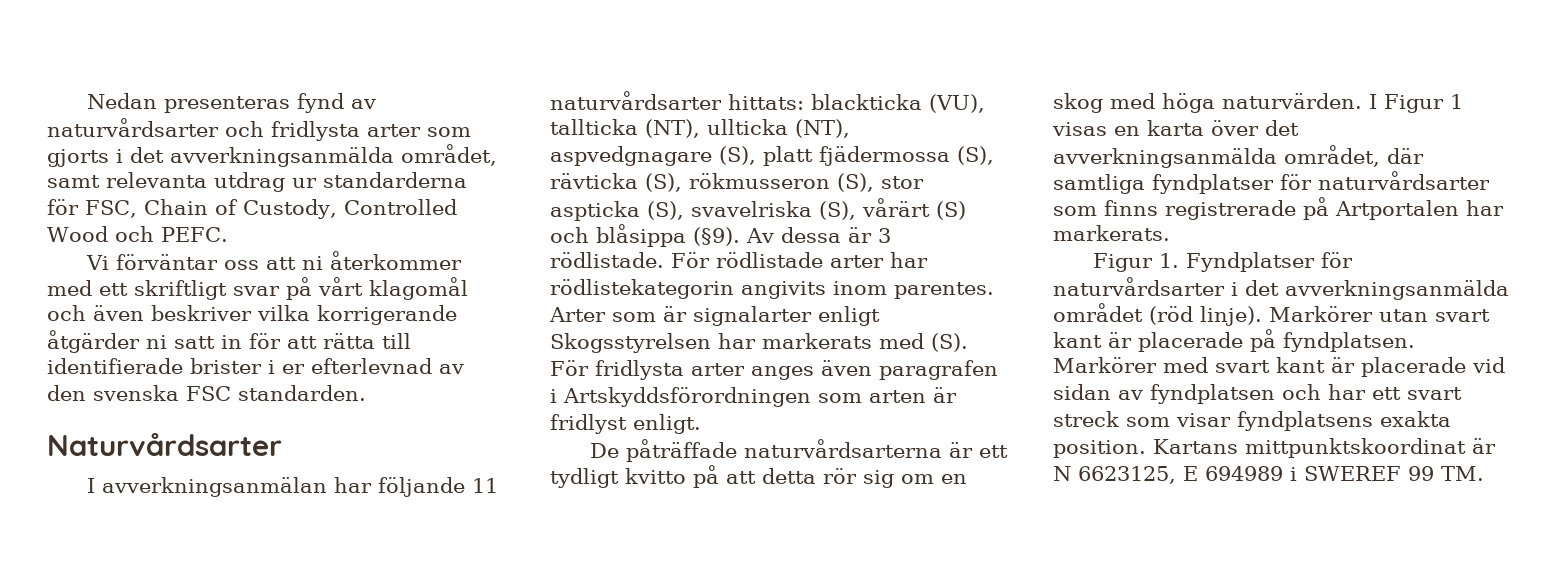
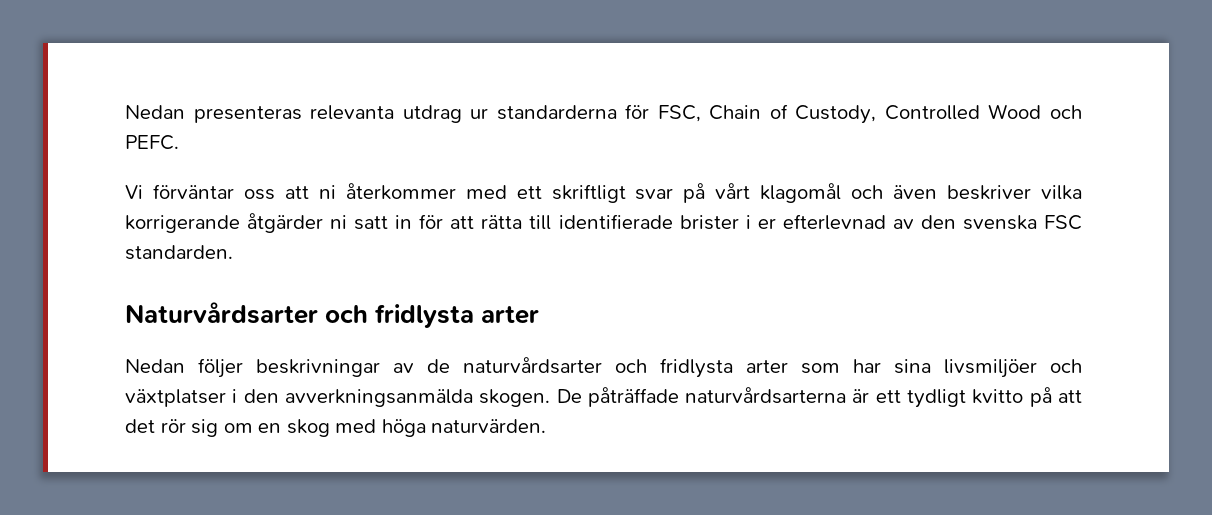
- Nedan presenteras fynd av naturvårdsarter och fridlysta arter som gjorts i det avverkningsanmälda området, samt relevanta utdrag ur standarderna för FSC, Chain of Custody, Controlled Wood och PEFC.
+ Nedan presenteras relevanta utdrag ur standarderna för FSC, Chain of Custody, Controlled Wood och PEFC.
- Naturvårdsarter
- I avverkningsanmälan har följande 11 naturvårdsarter hittats: blackticka (VU), tallticka (NT), ullticka (NT), aspvedgnagare (S), platt fjädermossa (S), rävticka (S), rökmusseron (S), stor aspticka (S), svavelriska (S), vårärt (S) och blåsippa (§9). Av dessa är 3 rödlistade. För rödlistade arter har rödlistekategorin angivits inom parentes. Arter som är signalarter enligt Skogsstyrelsen har markerats med (S). För fridlysta arter anges även paragrafen i Artskyddsförordningen som arten är fridlyst enligt.
- De påträffade naturvårdsarterna är ett tydligt kvitto på att detta rör sig om en skog med höga naturvärden. I Figur 1 visas en karta över det avverkningsanmälda området, där samtliga fyndplatser för naturvårdsarter som finns registrerade på Artportalen har markerats.
- Figur 1. Fyndplatser för naturvårdsarter i det avverkningsanmälda området (röd linje). Markörer utan svart kant är placerade på fyndplatsen. Markörer med svart kant är placerade vid sidan av fyndplatsen och har ett svart streck som visar fyndplatsens exakta position. Kartans mittpunktskoordinat är N 6623125, E 694989 i SWEREF 99 TM.
+ Naturvårdsarter och fridlysta arter
+ Nedan följer beskrivningar av de naturvårdsarter och fridlysta arter som har sina livsmiljöer och växtplatser i den avverkningsanmälda skogen. De påträffade naturvårdsarterna är ett tydligt kvitto på att det rör sig om en skog med höga naturvärden.

